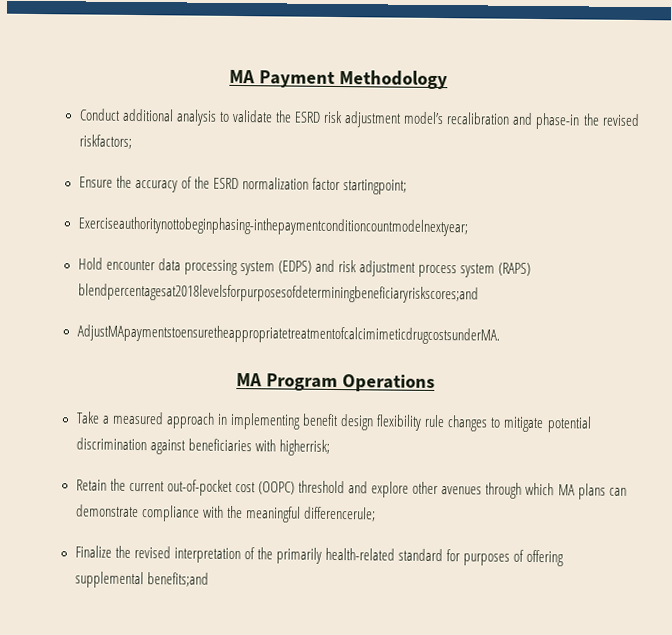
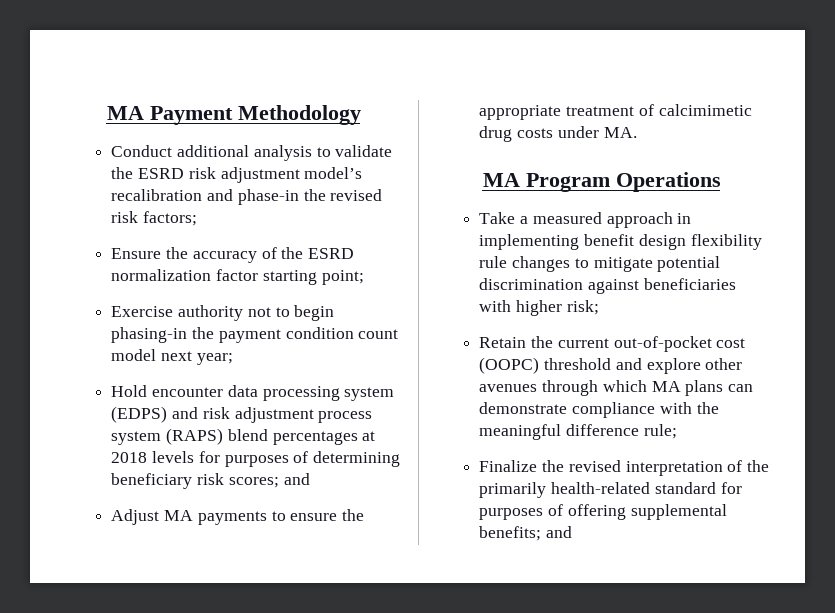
- Conduct additional analysis to validate the ESRD risk adjustment model’s recalibration and phase-in the revised riskfactors;
+ Conduct additional analysis to validate the ESRD risk adjustment model’s recalibration and phase-in the revised risk factors;
- Ensure the accuracy of the ESRD normalization factor startingpoint;
- Exerciseauthoritynottobeginphasing-inthepaymentconditioncountmodelnextyear;
+ Ensure the accuracy of the ESRD normalization factor starting point;
+ Exercise authority not to begin phasing-in the payment condition count model next year;
- Hold encounter data processing system (EDPS) and risk adjustment process system (RAPS) blendpercentagesat2018levelsforpurposesofdeterminingbeneficiaryriskscores;and
- AdjustMApaymentstoensuretheappropriatetreatmentofcalcimimeticdrugcostsunderMA.
+ Hold encounter data processing system (EDPS) and risk adjustment process system (RAPS) blend percentages at 2018 levels for purposes of determining beneficiary risk scores; and
+ Adjust MA payments to ensure the appropriate treatment of calcimimetic drug costs under MA.
- Take a measured approach in implementing benefit design flexibility rule changes to mitigate potential discrimination against beneficiaries with higherrisk;
+ Take a measured approach in implementing benefit design flexibility rule changes to mitigate potential discrimination against beneficiaries with higher risk;
- Retain the current out-of-pocket cost (OOPC) threshold and explore other avenues through which MA plans can demonstrate compliance with the meaningful differencerule;
+ Retain the current out-of-pocket cost (OOPC) threshold and explore other avenues through which MA plans can demonstrate compliance with the meaningful difference rule;
- Finalize the revised interpretation of the primarily health-related standard for purposes of offering supplemental benefits;and
+ Finalize the revised interpretation of the primarily health-related standard for purposes of offering supplemental benefits; and

